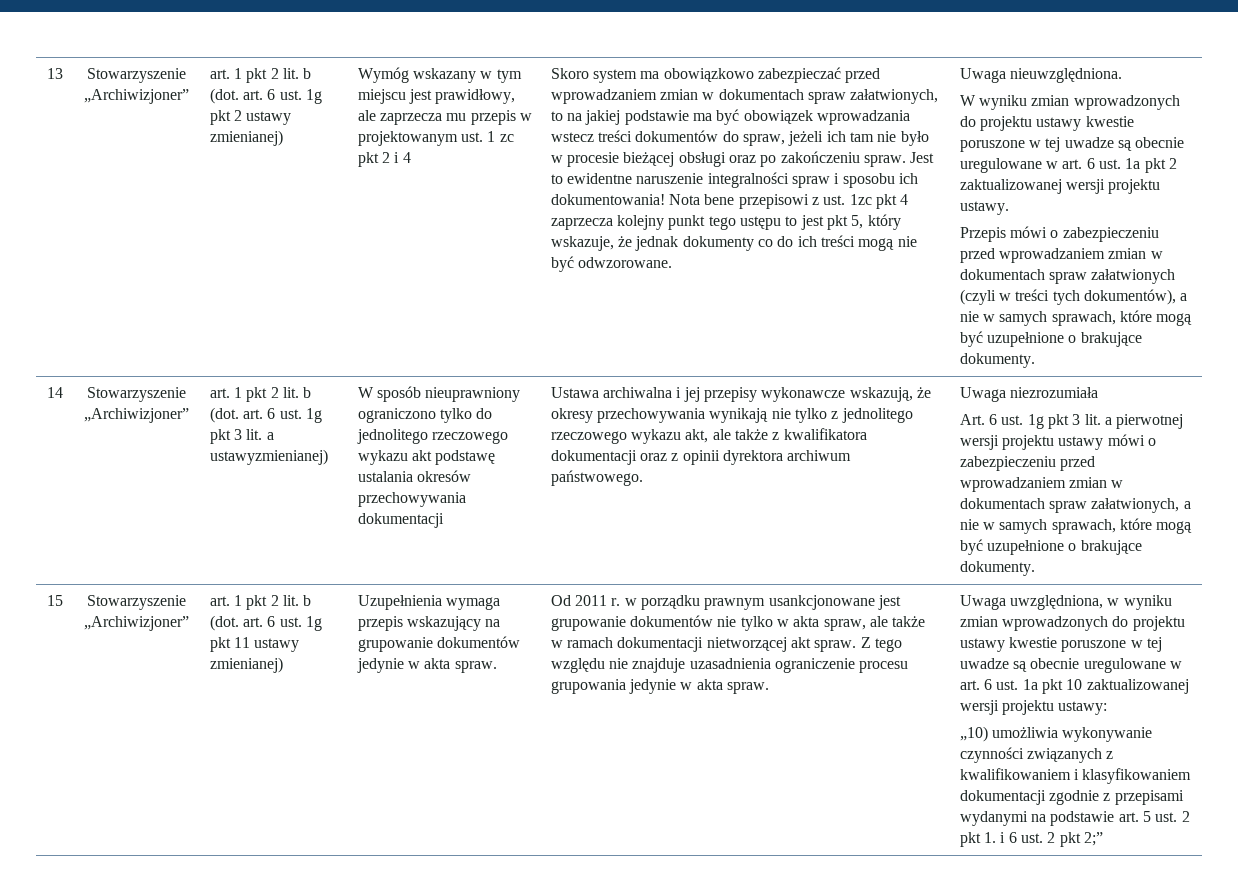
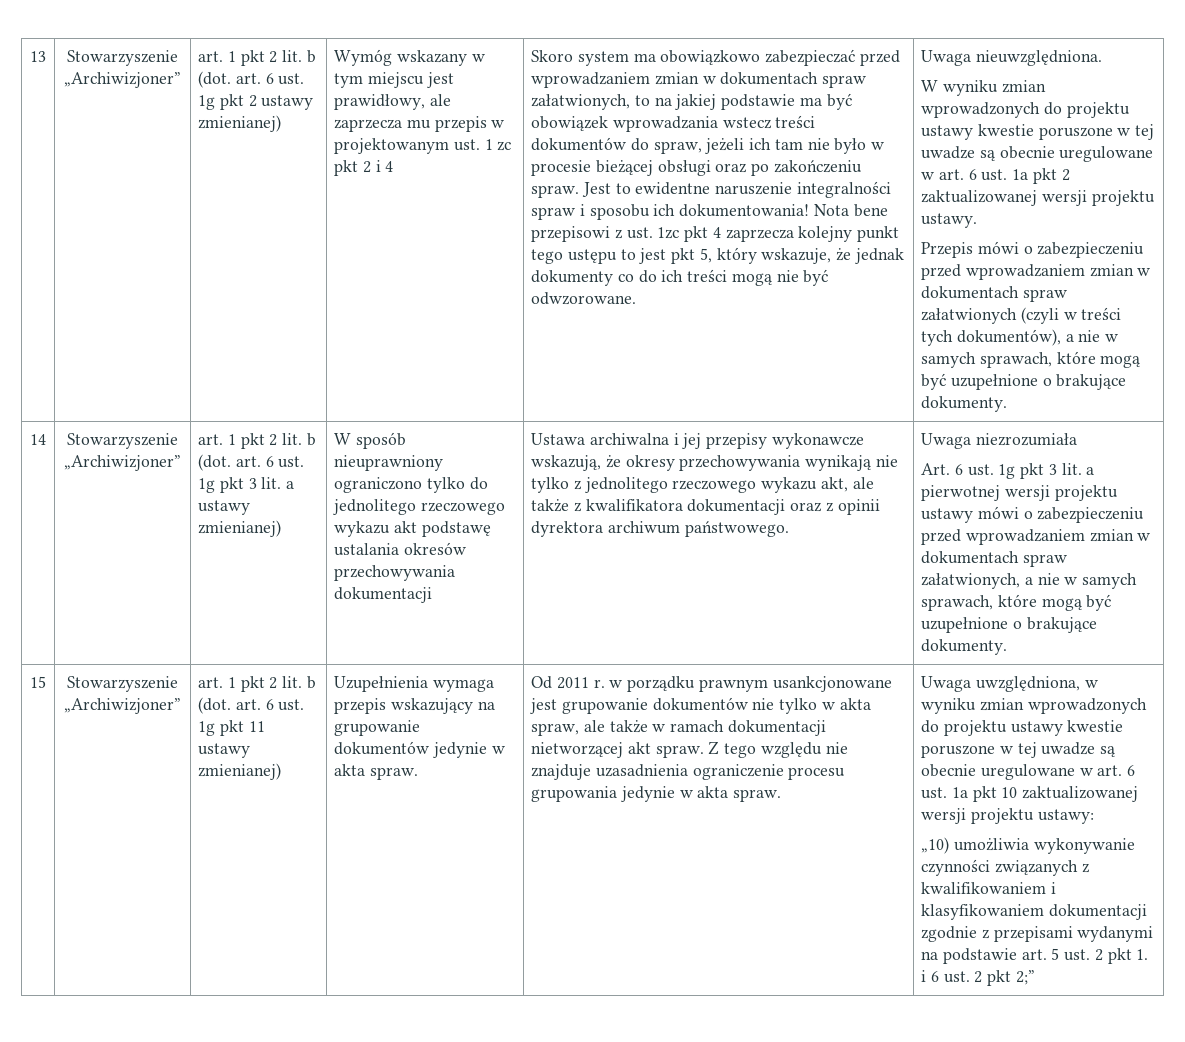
- art. 1 pkt 2 lit. b (dot. art. 6 ust. 1g pkt 3 lit. a ustawyzmienianej)
+ art. 1 pkt 2 lit. b (dot. art. 6 ust. 1g pkt 3 lit. a ustawy zmienianej)

